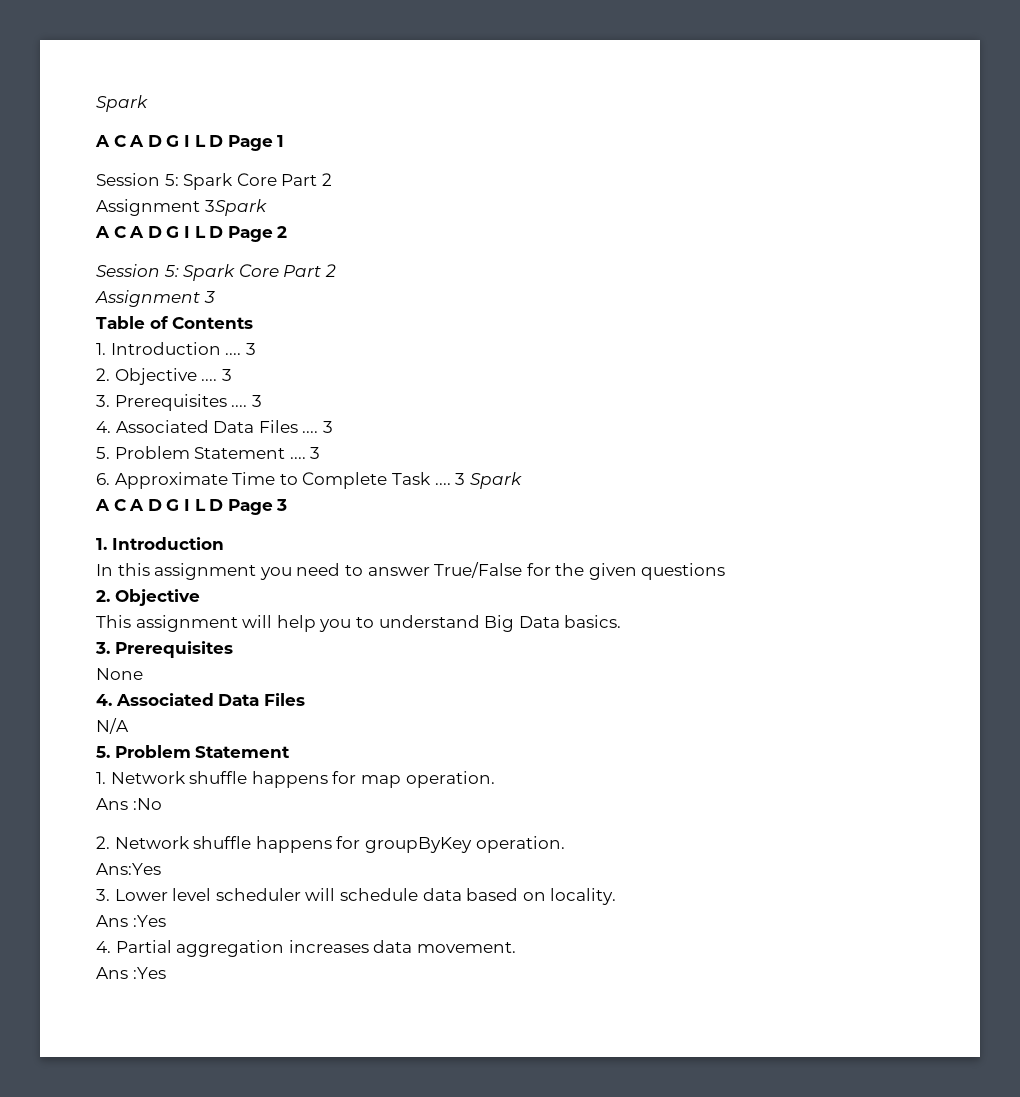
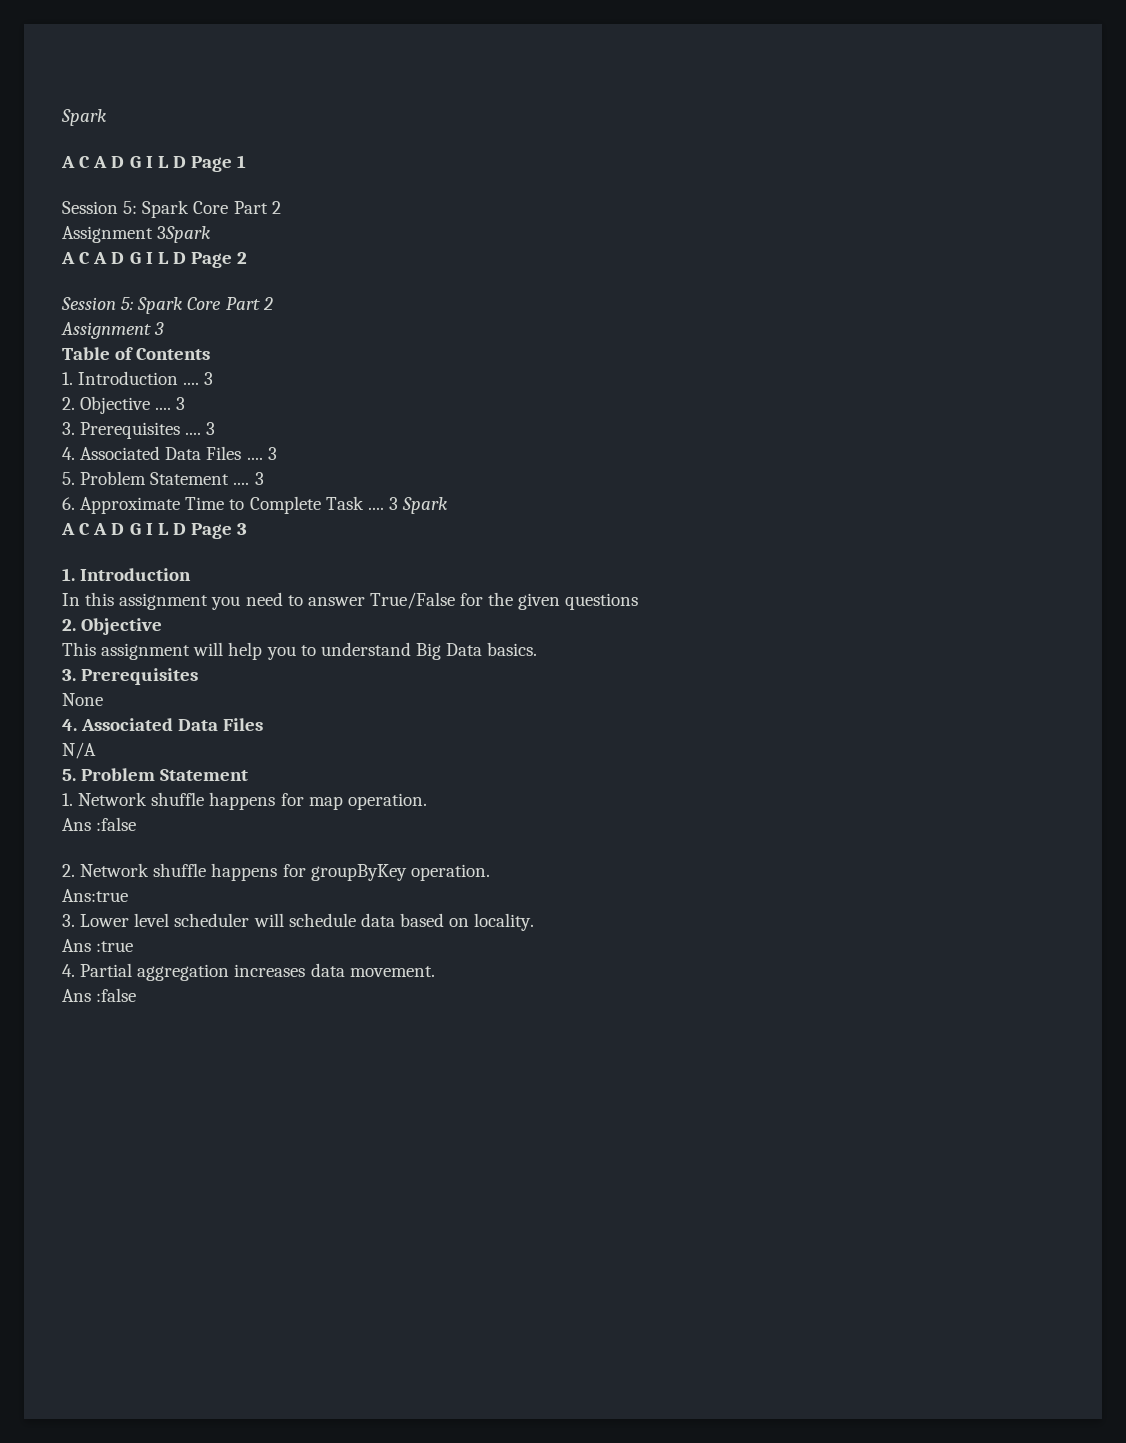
  1. Network shuffle happens for map operation.
- Ans :No
+ Ans :false
- Ans:Yes
+ Ans:true
  3. Lower level scheduler will schedule data based on locality.
- Ans :Yes
+ Ans :true
  4. Partial aggregation increases data movement.
- Ans :Yes
+ Ans :false

